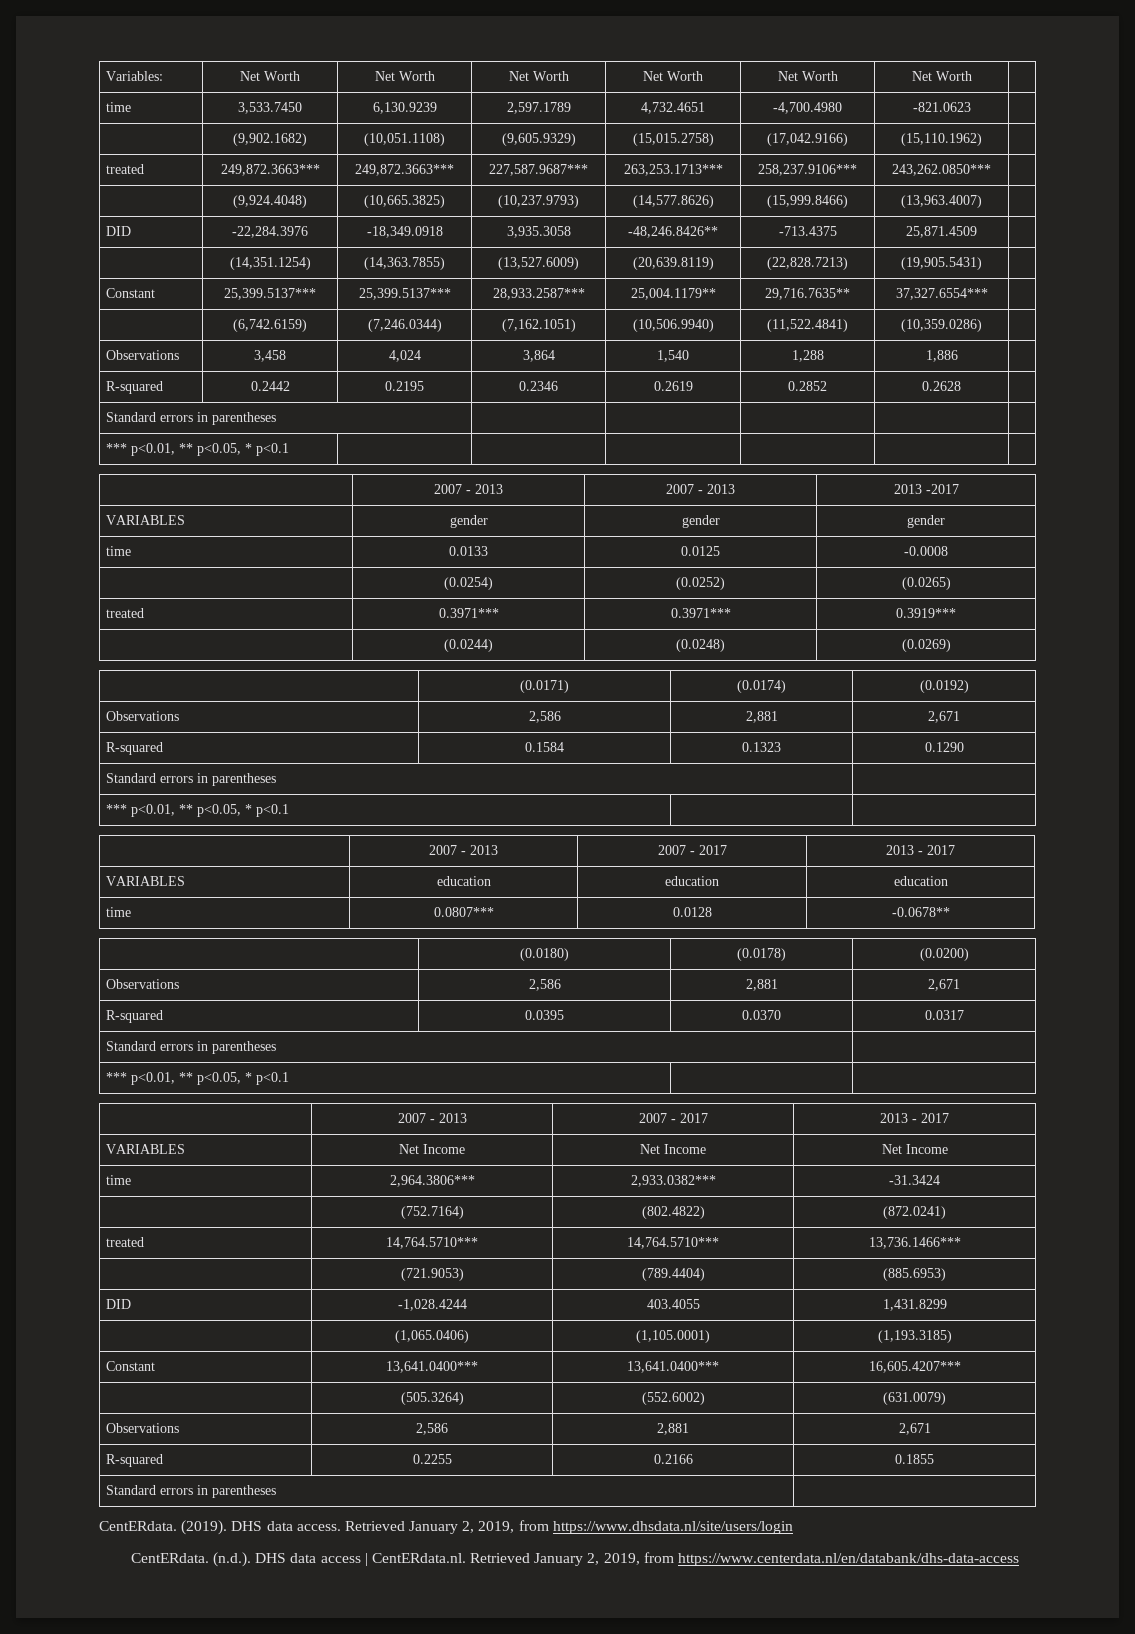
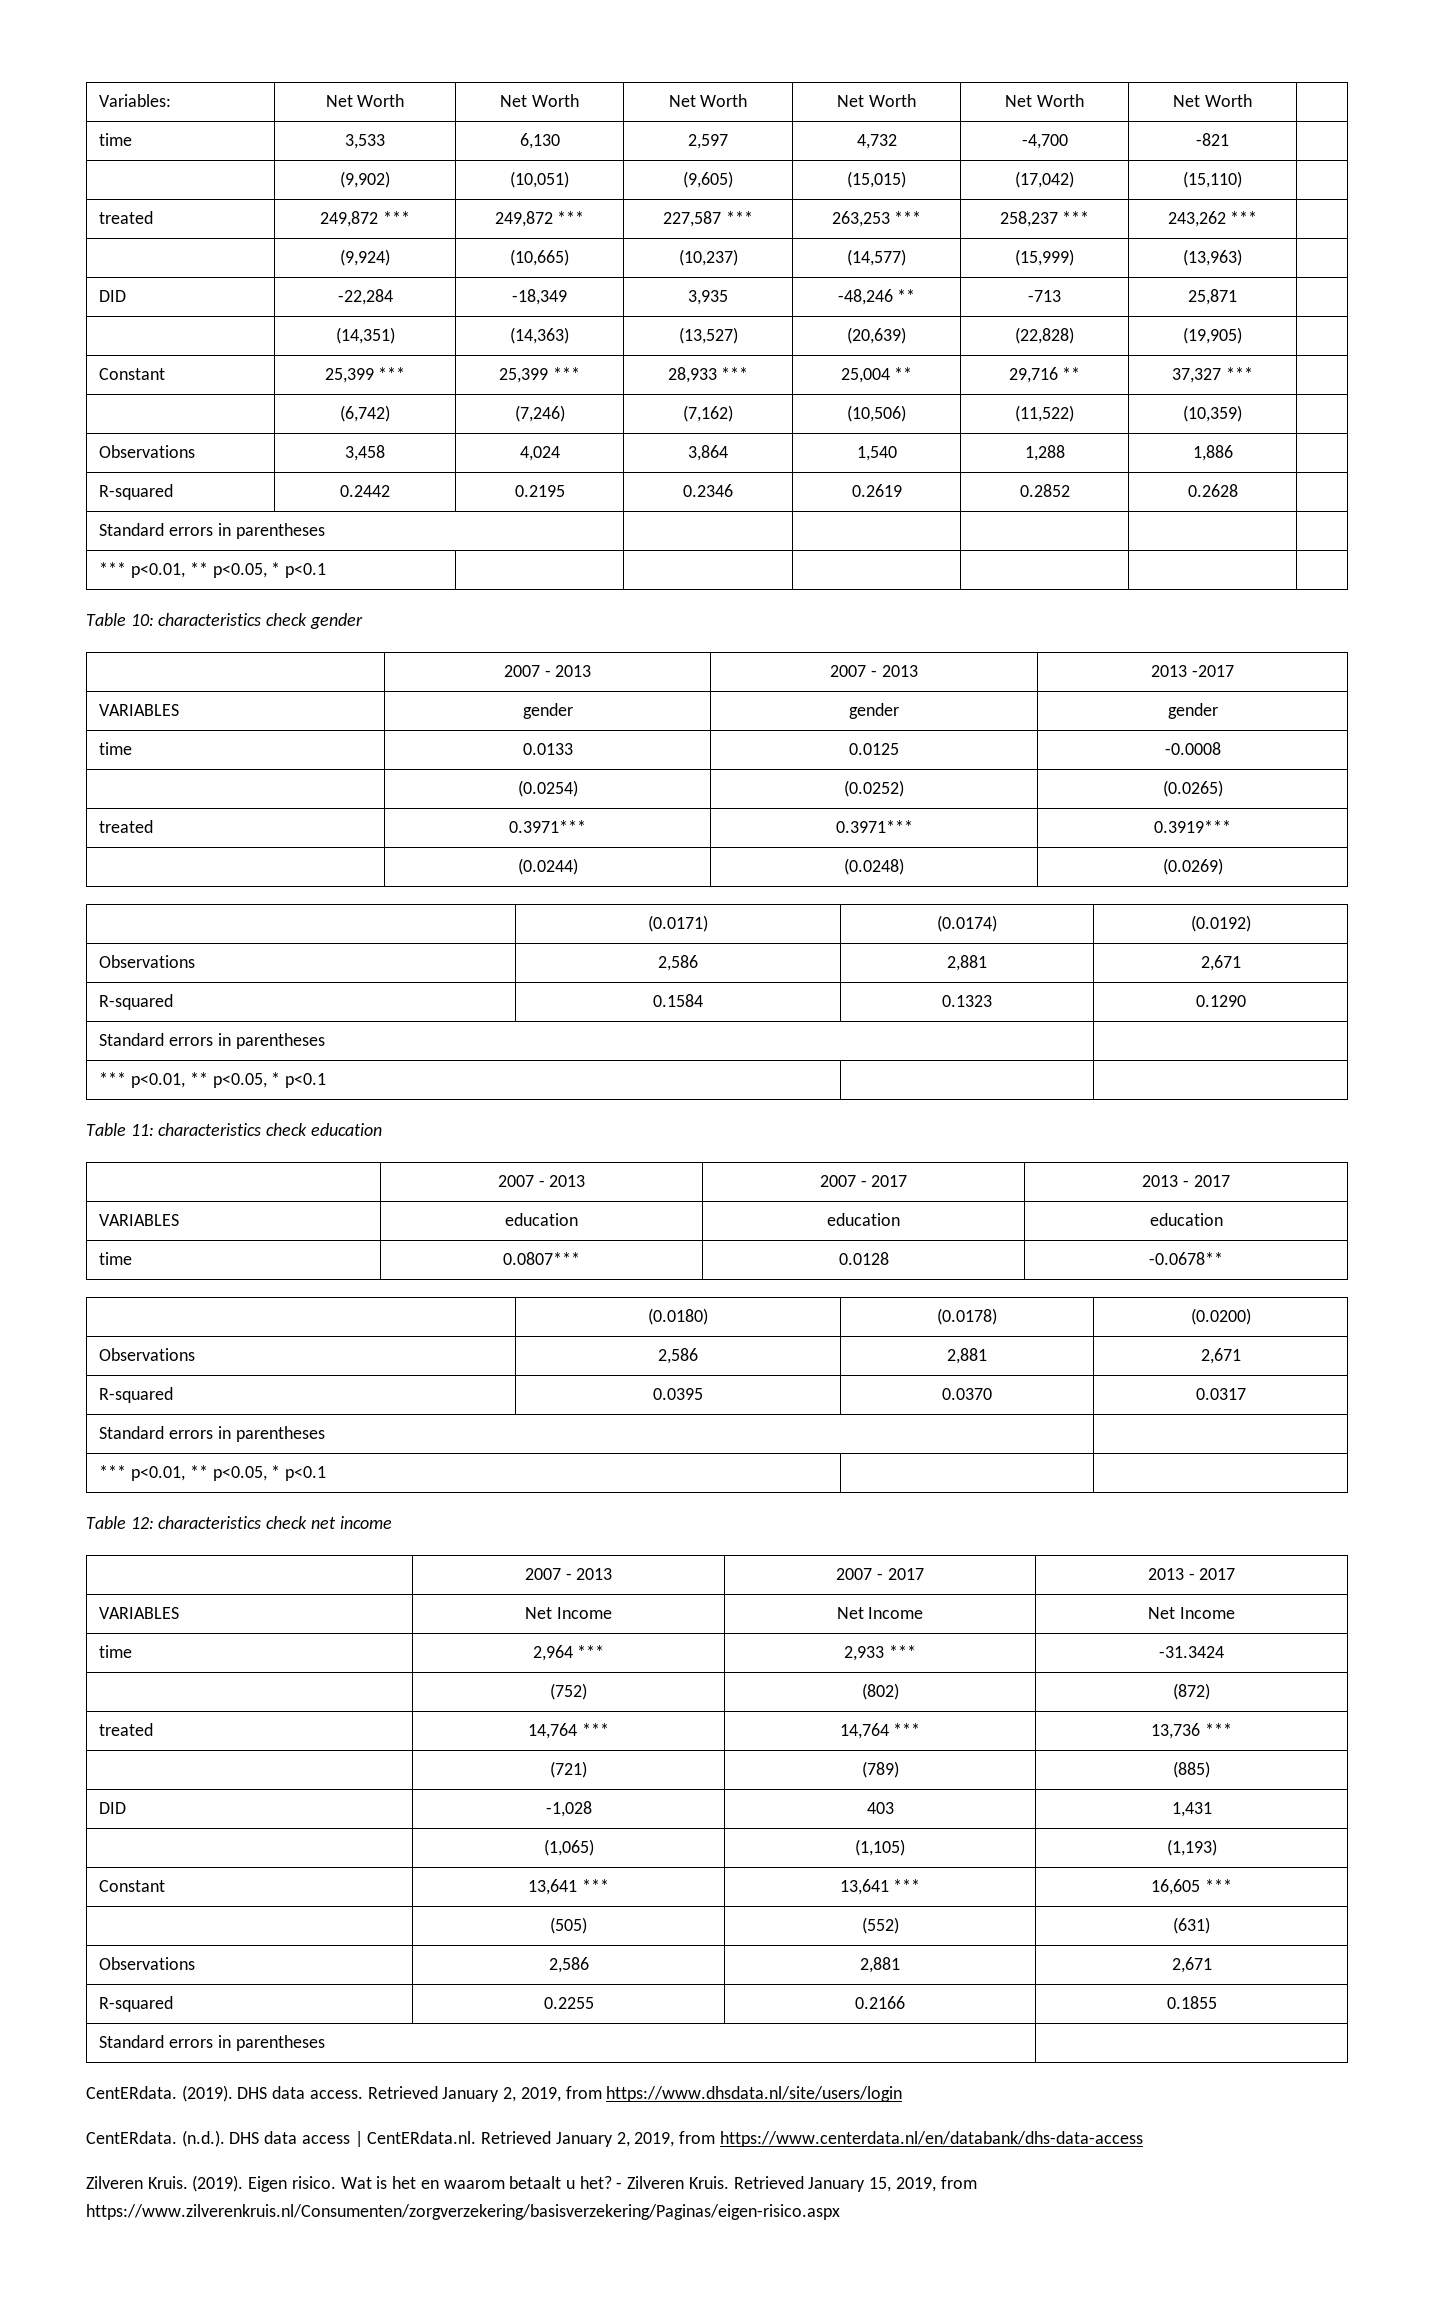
- time | 3,533.7450 | 6,130.9239 | 2,597.1789 | 4,732.4651 | -4,700.4980 | -821.0623 |
- | (9,902.1682) | (10,051.1108) | (9,605.9329) | (15,015.2758) | (17,042.9166) | (15,110.1962) |
- treated | 249,872.3663*** | 249,872.3663*** | 227,587.9687*** | 263,253.1713*** | 258,237.9106*** | 243,262.0850*** |
- | (9,924.4048) | (10,665.3825) | (10,237.9793) | (14,577.8626) | (15,999.8466) | (13,963.4007) |
- DID | -22,284.3976 | -18,349.0918 | 3,935.3058 | -48,246.8426** | -713.4375 | 25,871.4509 |
- | (14,351.1254) | (14,363.7855) | (13,527.6009) | (20,639.8119) | (22,828.7213) | (19,905.5431) |
- Constant | 25,399.5137*** | 25,399.5137*** | 28,933.2587*** | 25,004.1179** | 29,716.7635** | 37,327.6554*** |
- | (6,742.6159) | (7,246.0344) | (7,162.1051) | (10,506.9940) | (11,522.4841) | (10,359.0286) |
+ time | 3,533 | 6,130 | 2,597 | 4,732 | -4,700 | -821 |
+ | (9,902) | (10,051) | (9,605) | (15,015) | (17,042) | (15,110) |
+ treated | 249,872 *** | 249,872 *** | 227,587 *** | 263,253 *** | 258,237 *** | 243,262 *** |
+ | (9,924) | (10,665) | (10,237) | (14,577) | (15,999) | (13,963) |
+ DID | -22,284 | -18,349 | 3,935 | -48,246 ** | -713 | 25,871 |
+ | (14,351) | (14,363) | (13,527) | (20,639) | (22,828) | (19,905) |
+ Constant | 25,399 *** | 25,399 *** | 28,933 *** | 25,004 ** | 29,716 ** | 37,327 *** |
+ | (6,742) | (7,246) | (7,162) | (10,506) | (11,522) | (10,359) |
+ Table 10: characteristics check gender
+ Table 11: characteristics check education
+ Table 12: characteristics check net income
- time | 2,964.3806*** | 2,933.0382*** | -31.3424
- | (752.7164) | (802.4822) | (872.0241)
- treated | 14,764.5710*** | 14,764.5710*** | 13,736.1466***
- | (721.9053) | (789.4404) | (885.6953)
- DID | -1,028.4244 | 403.4055 | 1,431.8299
- | (1,065.0406) | (1,105.0001) | (1,193.3185)
- Constant | 13,641.0400*** | 13,641.0400*** | 16,605.4207***
- | (505.3264) | (552.6002) | (631.0079)
+ time | 2,964 *** | 2,933 *** | -31.3424
+ | (752) | (802) | (872)
+ treated | 14,764 *** | 14,764 *** | 13,736 ***
+ | (721) | (789) | (885)
+ DID | -1,028 | 403 | 1,431
+ | (1,065) | (1,105) | (1,193)
+ Constant | 13,641 *** | 13,641 *** | 16,605 ***
+ | (505) | (552) | (631)
+ Zilveren Kruis. (2019). Eigen risico. Wat is het en waarom betaalt u het? - Zilveren Kruis. Retrieved January 15, 2019, from https://www.zilverenkruis.nl/Consumenten/zorgverzekering/basisverzekering/Paginas/eigen-risico.aspx

